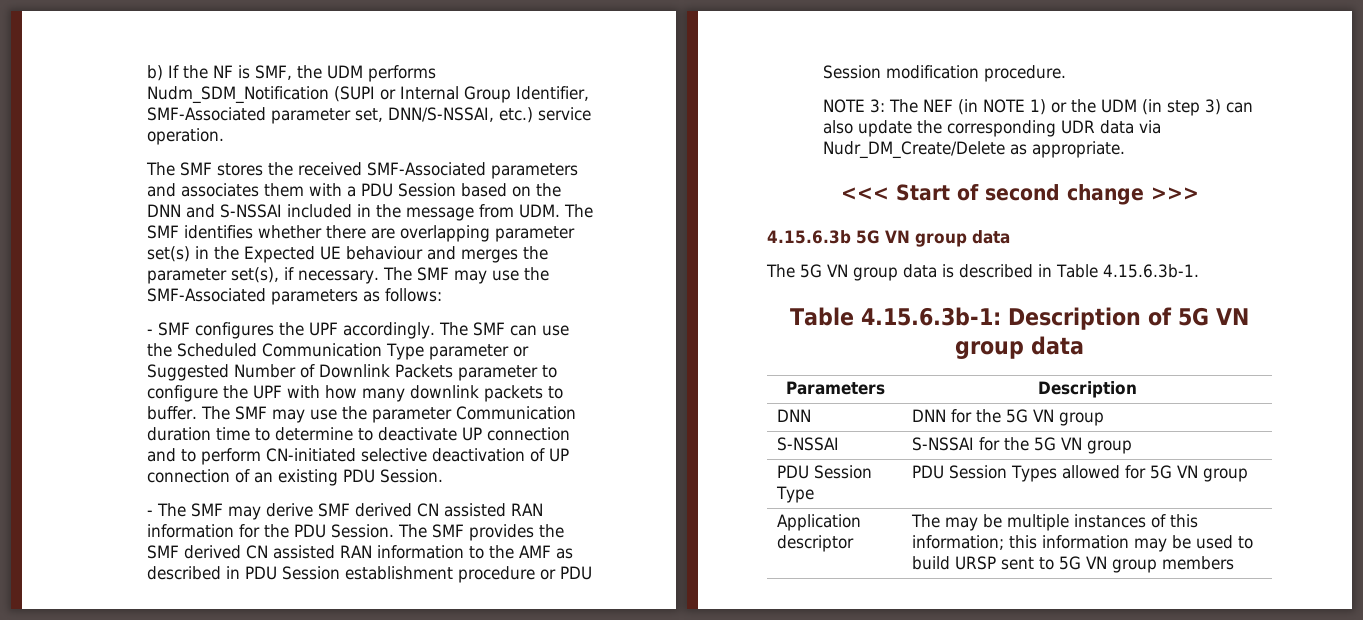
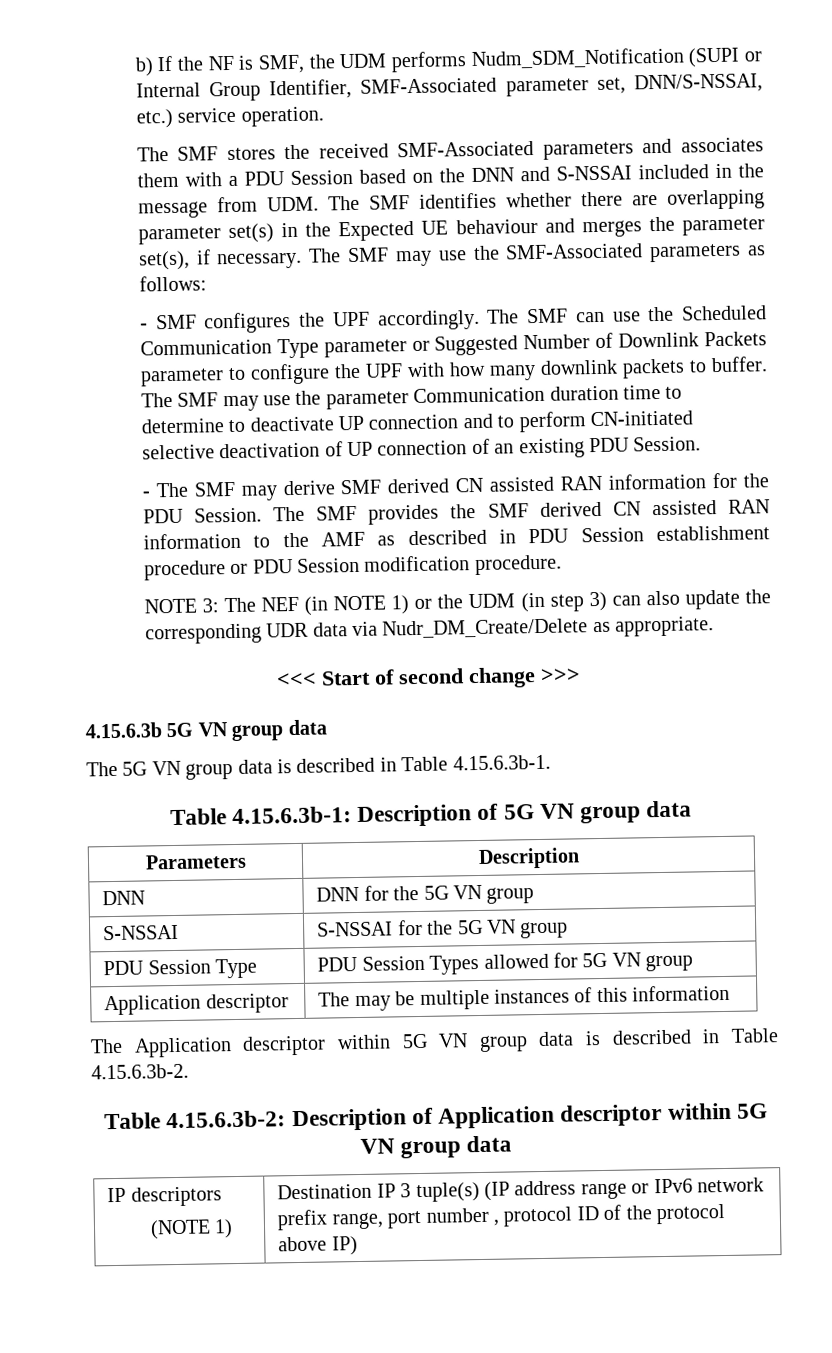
- Application descriptor | The may be multiple instances of this information; this information may be used to build URSP sent to 5G VN group members
+ Application descriptor | The may be multiple instances of this information
+ The Application descriptor within 5G VN group data is described in Table 4.15.6.3b-2.
+ Table 4.15.6.3b-2: Description of Application descriptor within 5G VN group data
+ IP descriptors
+ (NOTE 1) | Destination IP 3 tuple(s) (IP address range or IPv6 network prefix range, port number , protocol ID of the protocol above IP)

